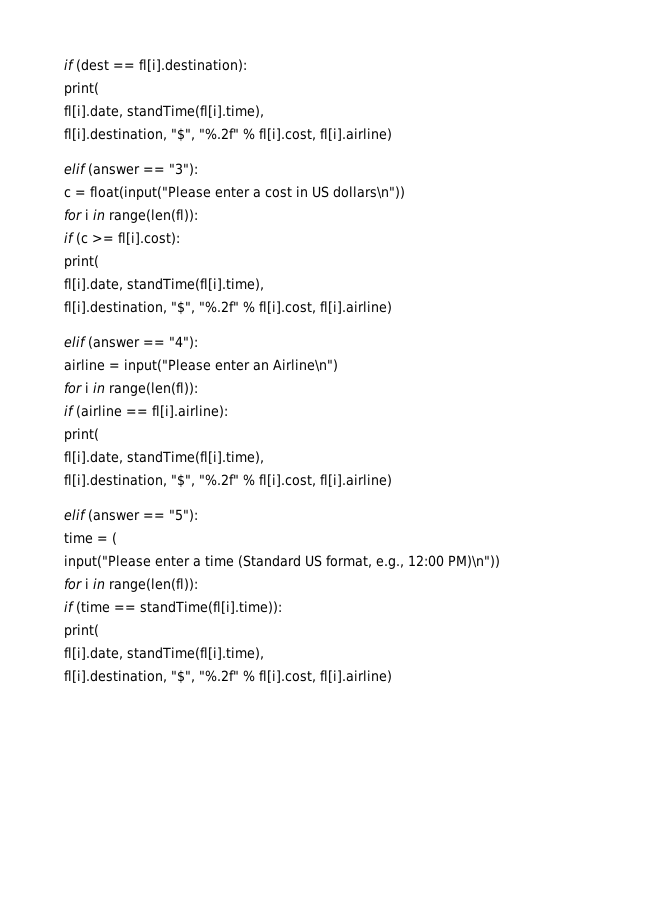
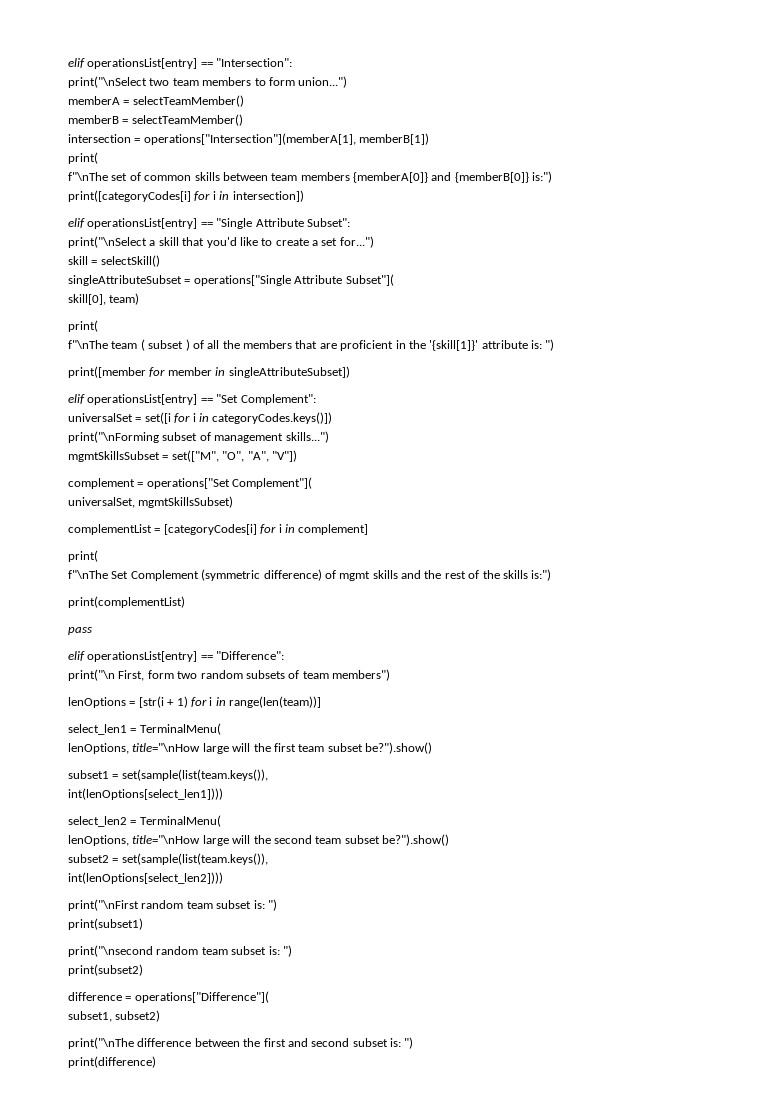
- if (dest == fl[i].destination):
+ elif operationsList[entry] == "Intersection":
+ print("\nSelect two team members to form union...")
+ memberA = selectTeamMember()
+ memberB = selectTeamMember()
+ intersection = operations["Intersection"](memberA[1], memberB[1])
  print(
- fl[i].date, standTime(fl[i].time),
- fl[i].destination, "$", "%.2f" % fl[i].cost, fl[i].airline)
- elif (answer == "3"):
- c = float(input("Please enter a cost in US dollars\n"))
- for i in range(len(fl)):
- if (c >= fl[i].cost):
+ f"\nThe set of common skills between team members {memberA[0]} and {memberB[0]} is:")
+ print([categoryCodes[i] for i in intersection])
+ elif operationsList[entry] == "Single Attribute Subset":
+ print("\nSelect a skill that you'd like to create a set for...")
+ skill = selectSkill()
+ singleAttributeSubset = operations["Single Attribute Subset"](
+ skill[0], team)
  print(
- fl[i].date, standTime(fl[i].time),
- fl[i].destination, "$", "%.2f" % fl[i].cost, fl[i].airline)
- elif (answer == "4"):
- airline = input("Please enter an Airline\n")
- for i in range(len(fl)):
- if (airline == fl[i].airline):
+ f"\nThe team ( subset ) of all the members that are proficient in the '{skill[1]}' attribute is: ")
+ print([member for member in singleAttributeSubset])
+ elif operationsList[entry] == "Set Complement":
+ universalSet = set([i for i in categoryCodes.keys()])
+ print("\nForming subset of management skills...")
+ mgmtSkillsSubset = set(["M", "O", "A", "V"])
+ complement = operations["Set Complement"](
+ universalSet, mgmtSkillsSubset)
+ complementList = [categoryCodes[i] for i in complement]
  print(
- fl[i].date, standTime(fl[i].time),
- fl[i].destination, "$", "%.2f" % fl[i].cost, fl[i].airline)
- elif (answer == "5"):
- time = (
- input("Please enter a time (Standard US format, e.g., 12:00 PM)\n"))
- for i in range(len(fl)):
- if (time == standTime(fl[i].time)):
- print(
- fl[i].date, standTime(fl[i].time),
- fl[i].destination, "$", "%.2f" % fl[i].cost, fl[i].airline)
+ f"\nThe Set Complement (symmetric difference) of mgmt skills and the rest of the skills is:")
+ print(complementList)
+ pass
+ elif operationsList[entry] == "Difference":
+ print("\n First, form two random subsets of team members")
+ lenOptions = [str(i + 1) for i in range(len(team))]
+ select_len1 = TerminalMenu(
+ lenOptions, title="\nHow large will the first team subset be?").show()
+ subset1 = set(sample(list(team.keys()),
+ int(lenOptions[select_len1])))
+ select_len2 = TerminalMenu(
+ lenOptions, title="\nHow large will the second team subset be?").show()
+ subset2 = set(sample(list(team.keys()),
+ int(lenOptions[select_len2])))
+ print("\nFirst random team subset is: ")
+ print(subset1)
+ print("\nsecond random team subset is: ")
+ print(subset2)
+ difference = operations["Difference"](
+ subset1, subset2)
+ print("\nThe difference between the first and second subset is: ")
+ print(difference)

